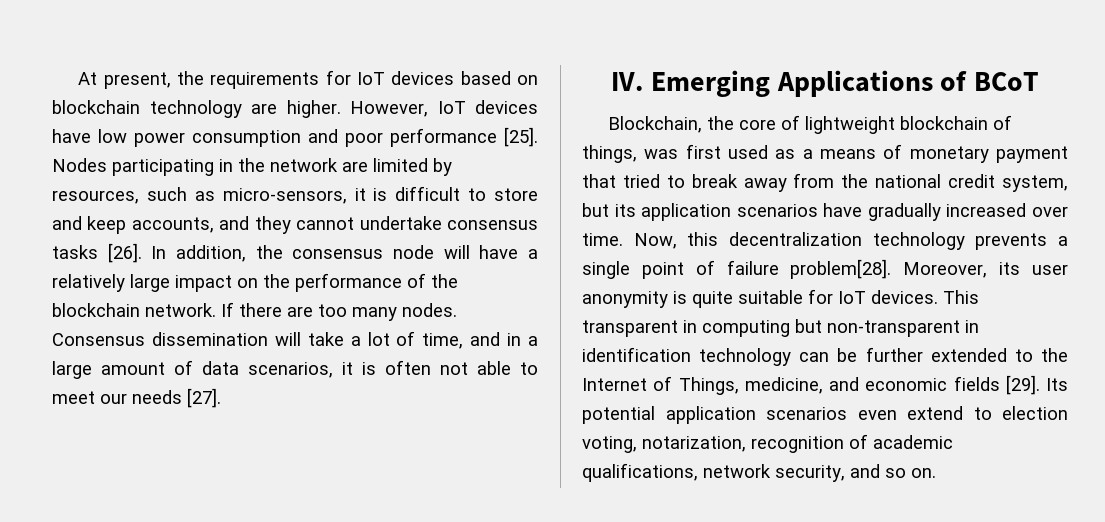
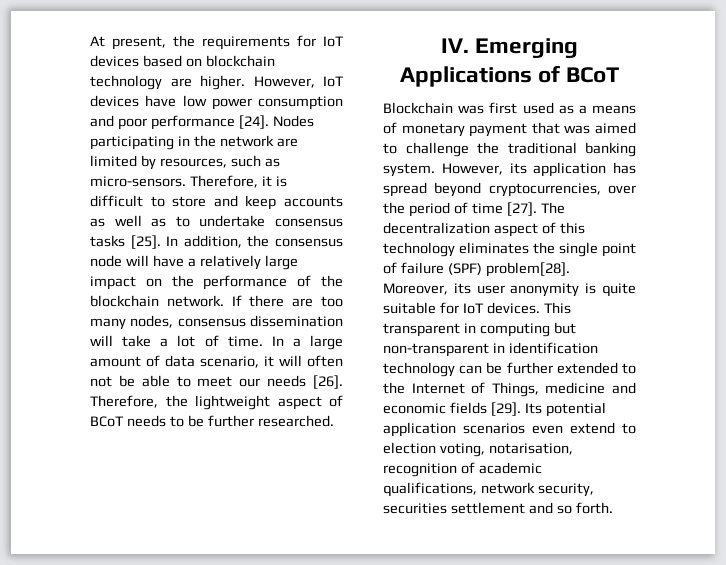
- However, IoT devices have low power consumption and poor performance [25].
+ However, IoT devices have low power consumption and poor performance [24].
- Nodes participating in the network are limited by resources, such as micro-sensors, it is difficult to store and keep accounts, and they cannot undertake consensus tasks [26].
+ Nodes participating in the network are limited by resources, such as micro-sensors. Therefore, it is difficult to store and keep accounts as well as to undertake consensus tasks [25].
- If there are too many nodes. Consensus dissemination will take a lot of time, and in a large amount of data scenarios, it is often not able to meet our needs [27].
+ If there are too many nodes, consensus dissemination will take a lot of time. In a large amount of data scenario, it will often not be able to meet our needs [26]. Therefore, the lightweight aspect of BCoT needs to be further researched.
- Blockchain, the core of lightweight blockchain of things, was first used as a means of monetary payment that tried to break away from the national credit system, but its application scenarios have gradually increased over time. Now, this decentralization technology prevents a single point of failure problem[28].
+ Blockchain was first used as a means of monetary payment that was aimed to challenge the traditional banking system. However, its application has spread beyond cryptocurrencies, over the period of time [27]. The decentralization aspect of this technology eliminates the single point of failure (SPF) problem[28].
- This transparent in computing but non-transparent in identification technology can be further extended to the Internet of Things, medicine, and economic fields [29].
+ This transparent in computing but non-transparent in identification technology can be further extended to the Internet of Things, medicine and economic fields [29].
- Its potential application scenarios even extend to election voting, notarization, recognition of academic qualifications, network security, and so on.
+ Its potential application scenarios even extend to election voting, notarisation, recognition of academic qualifications, network security, securities settlement and so forth.

